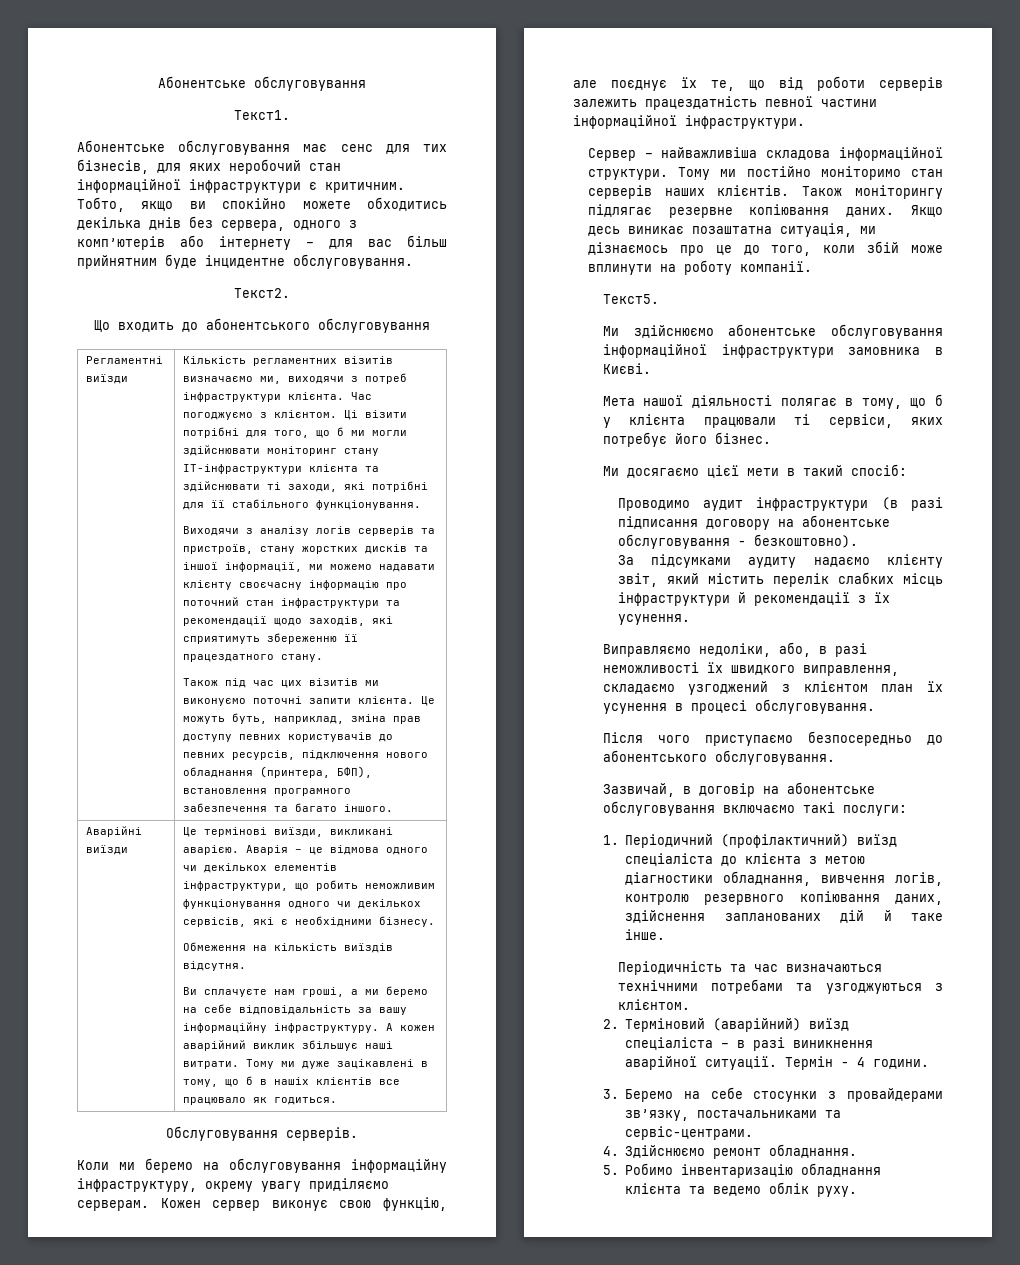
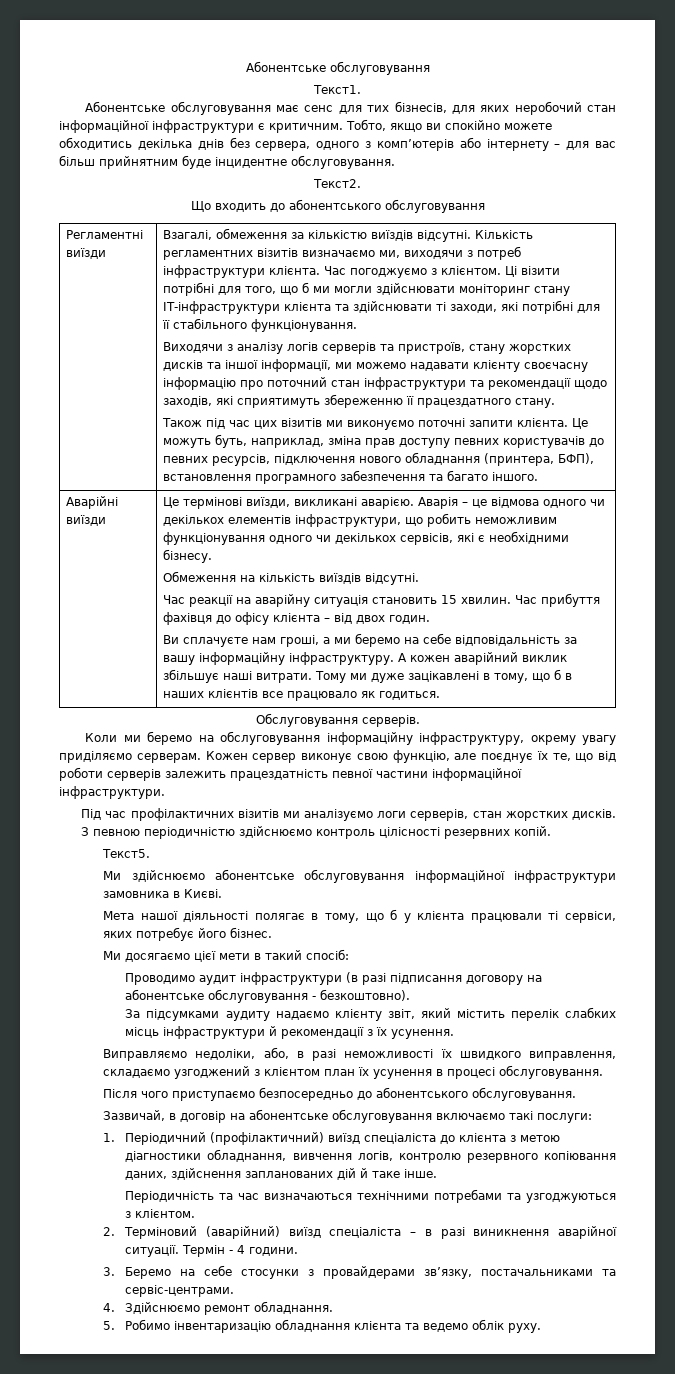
+ Взагалі, обмеження за кількістю виїздів відсутні.
- Обмеження на кількість виїздів відсутня.
+ Обмеження на кількість виїздів відсутні.
+ Час реакції на аварійну ситуація становить 15 хвилин. Час прибуття фахівця до офісу клієнта – від двох годин.
- Тому ми дуже зацікавлені в тому, що б в нашіх клієнтів все працювало як годиться.
+ Тому ми дуже зацікавлені в тому, що б в наших клієнтів все працювало як годиться.
- Сервер – найважливіша складова інформаційної структури. Тому ми постійно моніторимо стан серверів наших клієнтів. Також моніторингу підлягає резервне копіювання даних. Якщо десь виникає позаштатна ситуація, ми дізнаємось про це до того, коли збій може вплинути на роботу компанії.
+ Під час профілактичних візитів ми аналізуємо логи серверів, стан жорстких дисків. З певною періодичністю здійснюємо контроль цілісності резервних копій.

